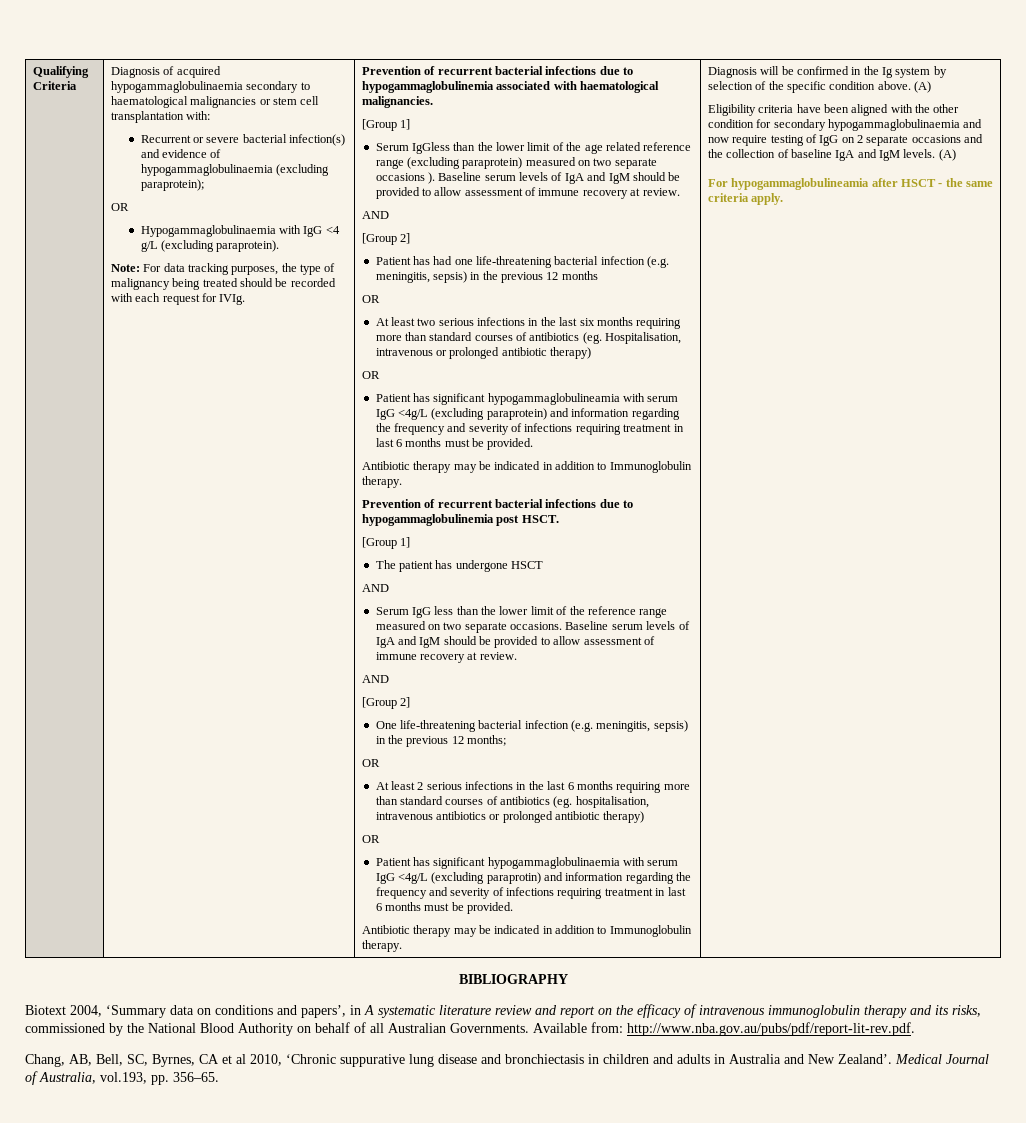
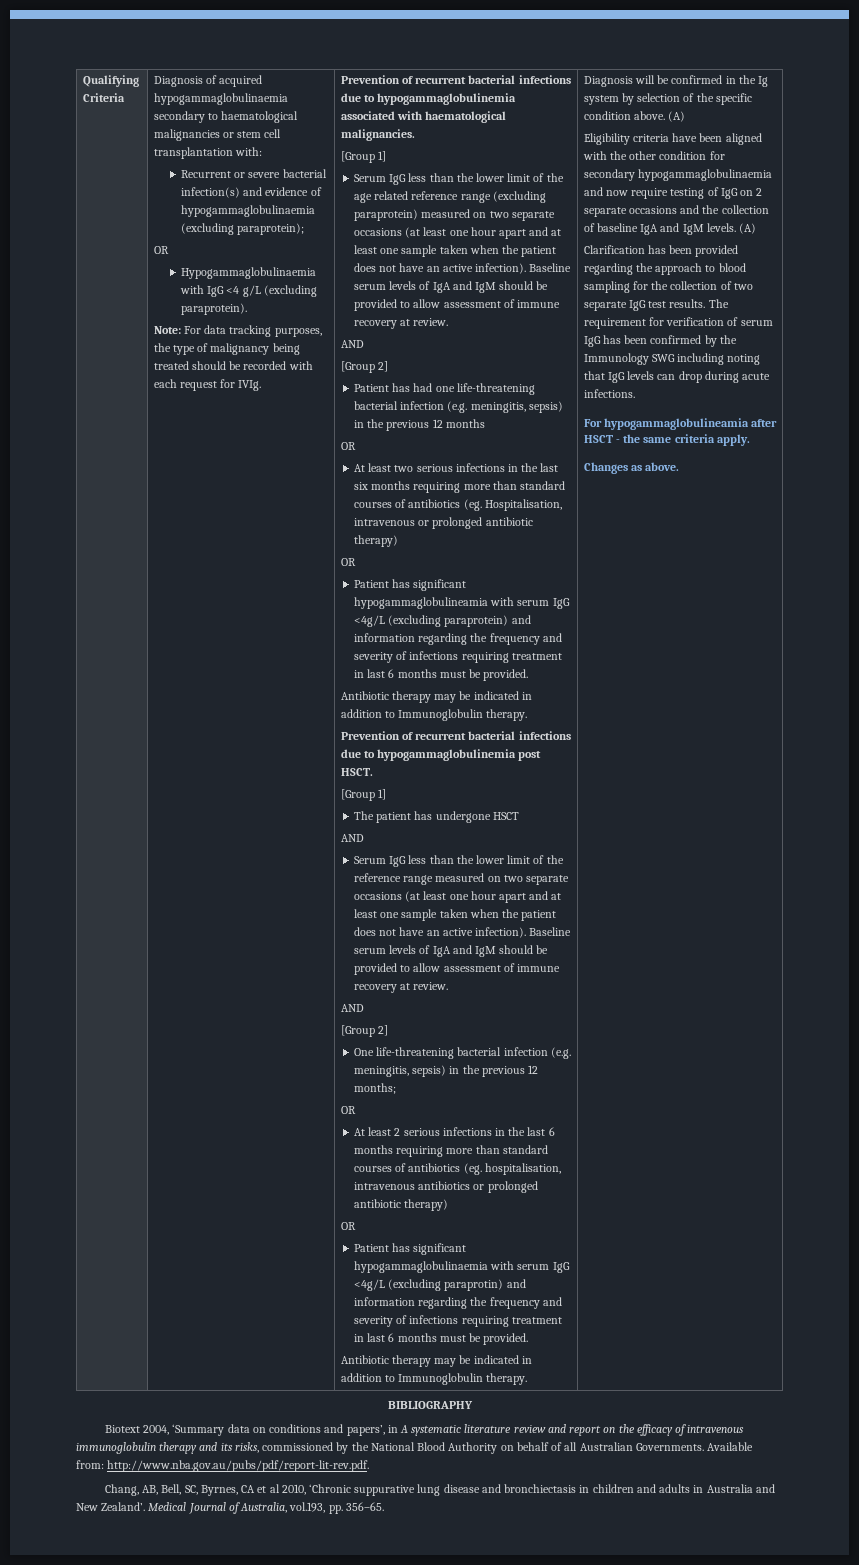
- Serum IgGless than the lower limit of the age related reference range (excluding paraprotein) measured on two separate occasions ).
+ Serum IgG less than the lower limit of the age related reference range (excluding paraprotein) measured on two separate occasions (at least one hour apart and at least one sample taken when the patient does not have an active infection).
- Serum IgG less than the lower limit of the reference range measured on two separate occasions.
+ Serum IgG less than the lower limit of the reference range measured on two separate occasions (at least one hour apart and at least one sample taken when the patient does not have an active infection).
+ Clarification has been provided regarding the approach to blood sampling for the collection of two separate IgG test results. The requirement for verification of serum IgG has been confirmed by the Immunology SWG including noting that IgG levels can drop during acute infections.
+ Changes as above.

